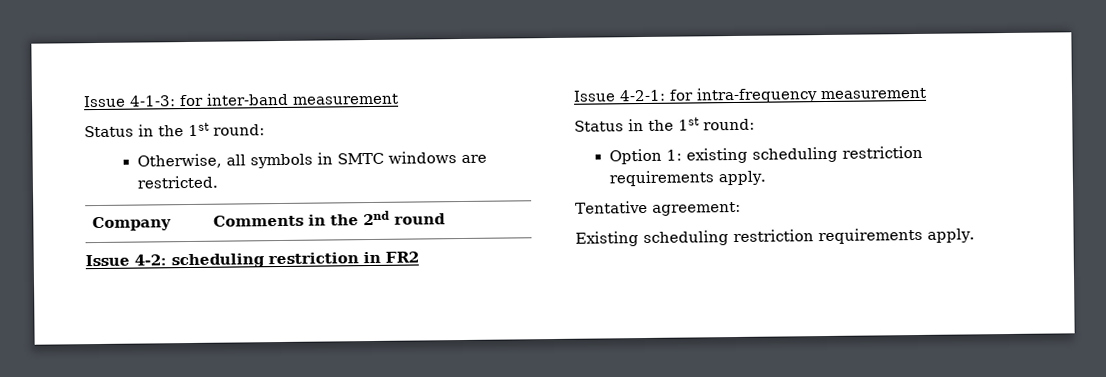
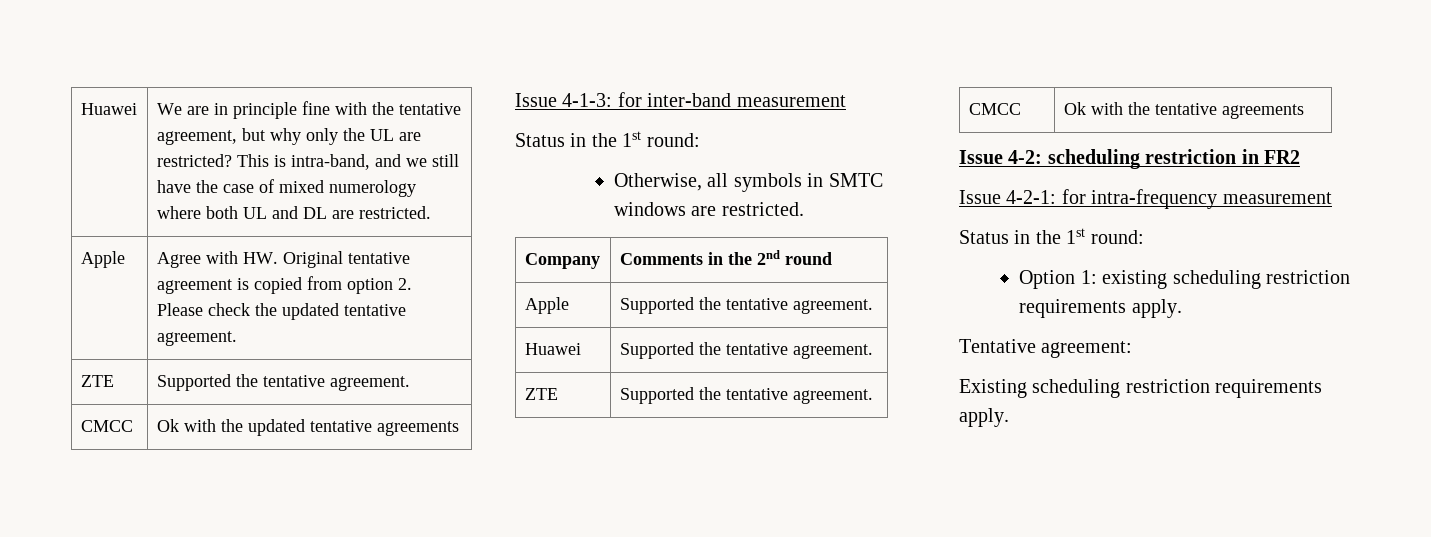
+ Huawei | We are in principle fine with the tentative agreement, but why only the UL are restricted? This is intra-band, and we still have the case of mixed numerology where both UL and DL are restricted.
+ Apple | Agree with HW. Original tentative agreement is copied from option 2. Please check the updated tentative agreement.
+ ZTE | Supported the tentative agreement.
+ CMCC | Ok with the updated tentative agreements
+ Apple | Supported the tentative agreement.
+ Huawei | Supported the tentative agreement.
+ ZTE | Supported the tentative agreement.
+ CMCC | Ok with the tentative agreements

